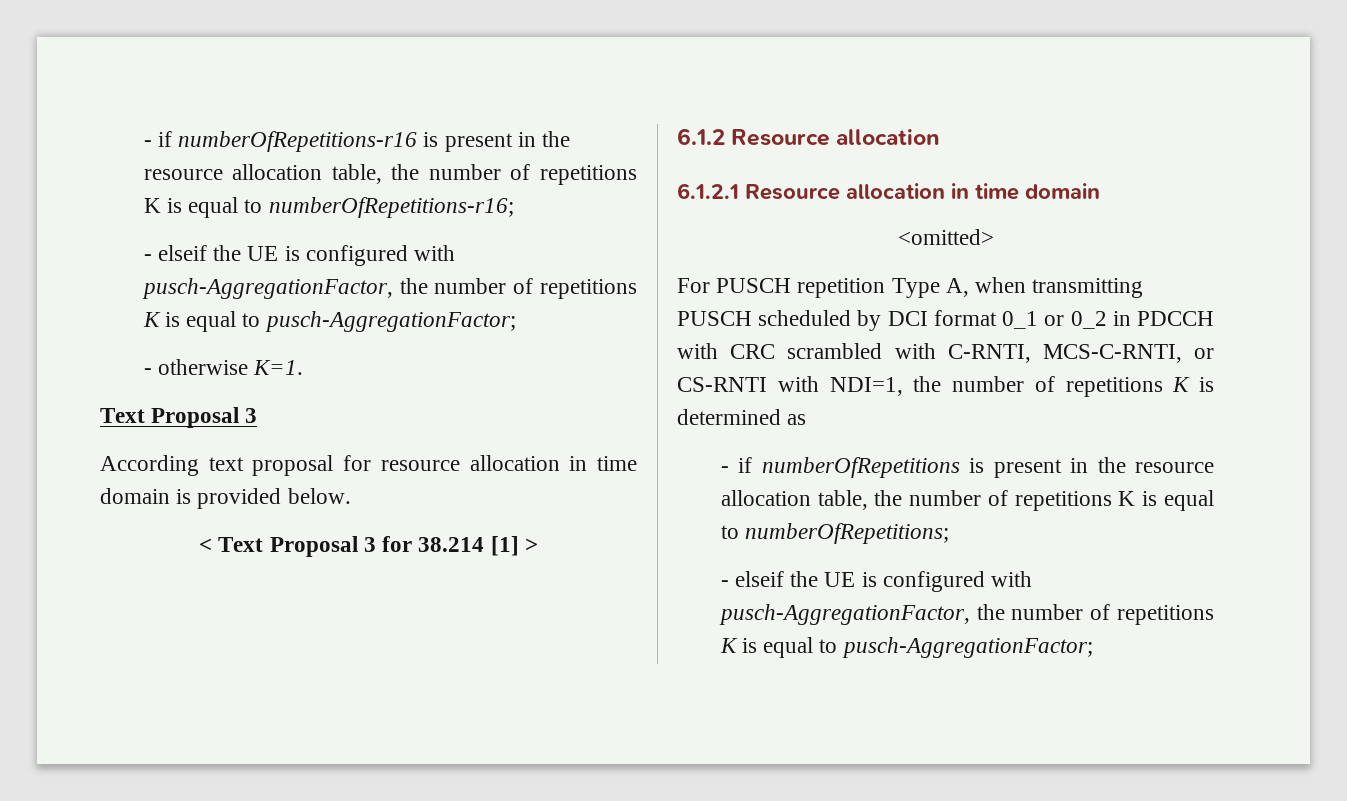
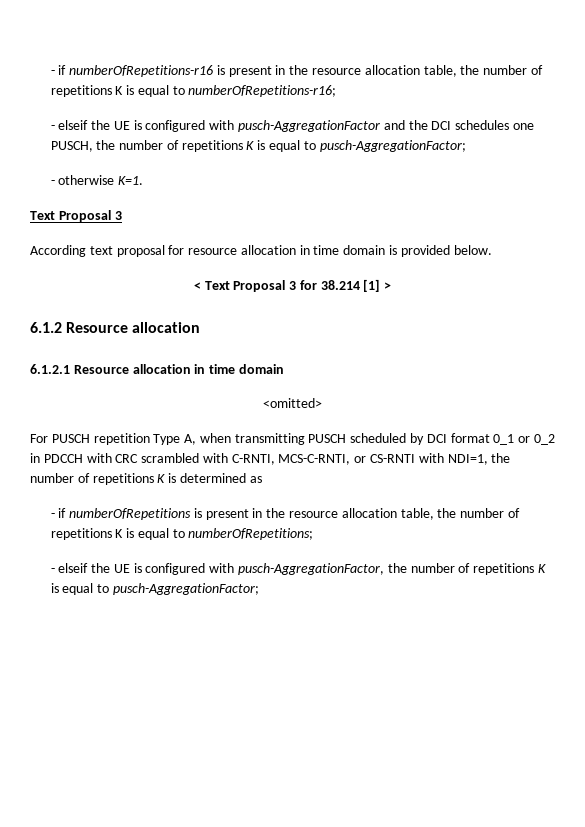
  - if numberOfRepetitions-r16 is present in the resource allocation table, the number of repetitions K is equal to numberOfRepetitions-r16;
- - elseif the UE is configured with pusch-AggregationFactor, the number of repetitions K is equal to pusch-AggregationFactor;
+ - elseif the UE is configured with pusch-AggregationFactor and the DCI schedules one PUSCH, the number of repetitions K is equal to pusch-AggregationFactor;

